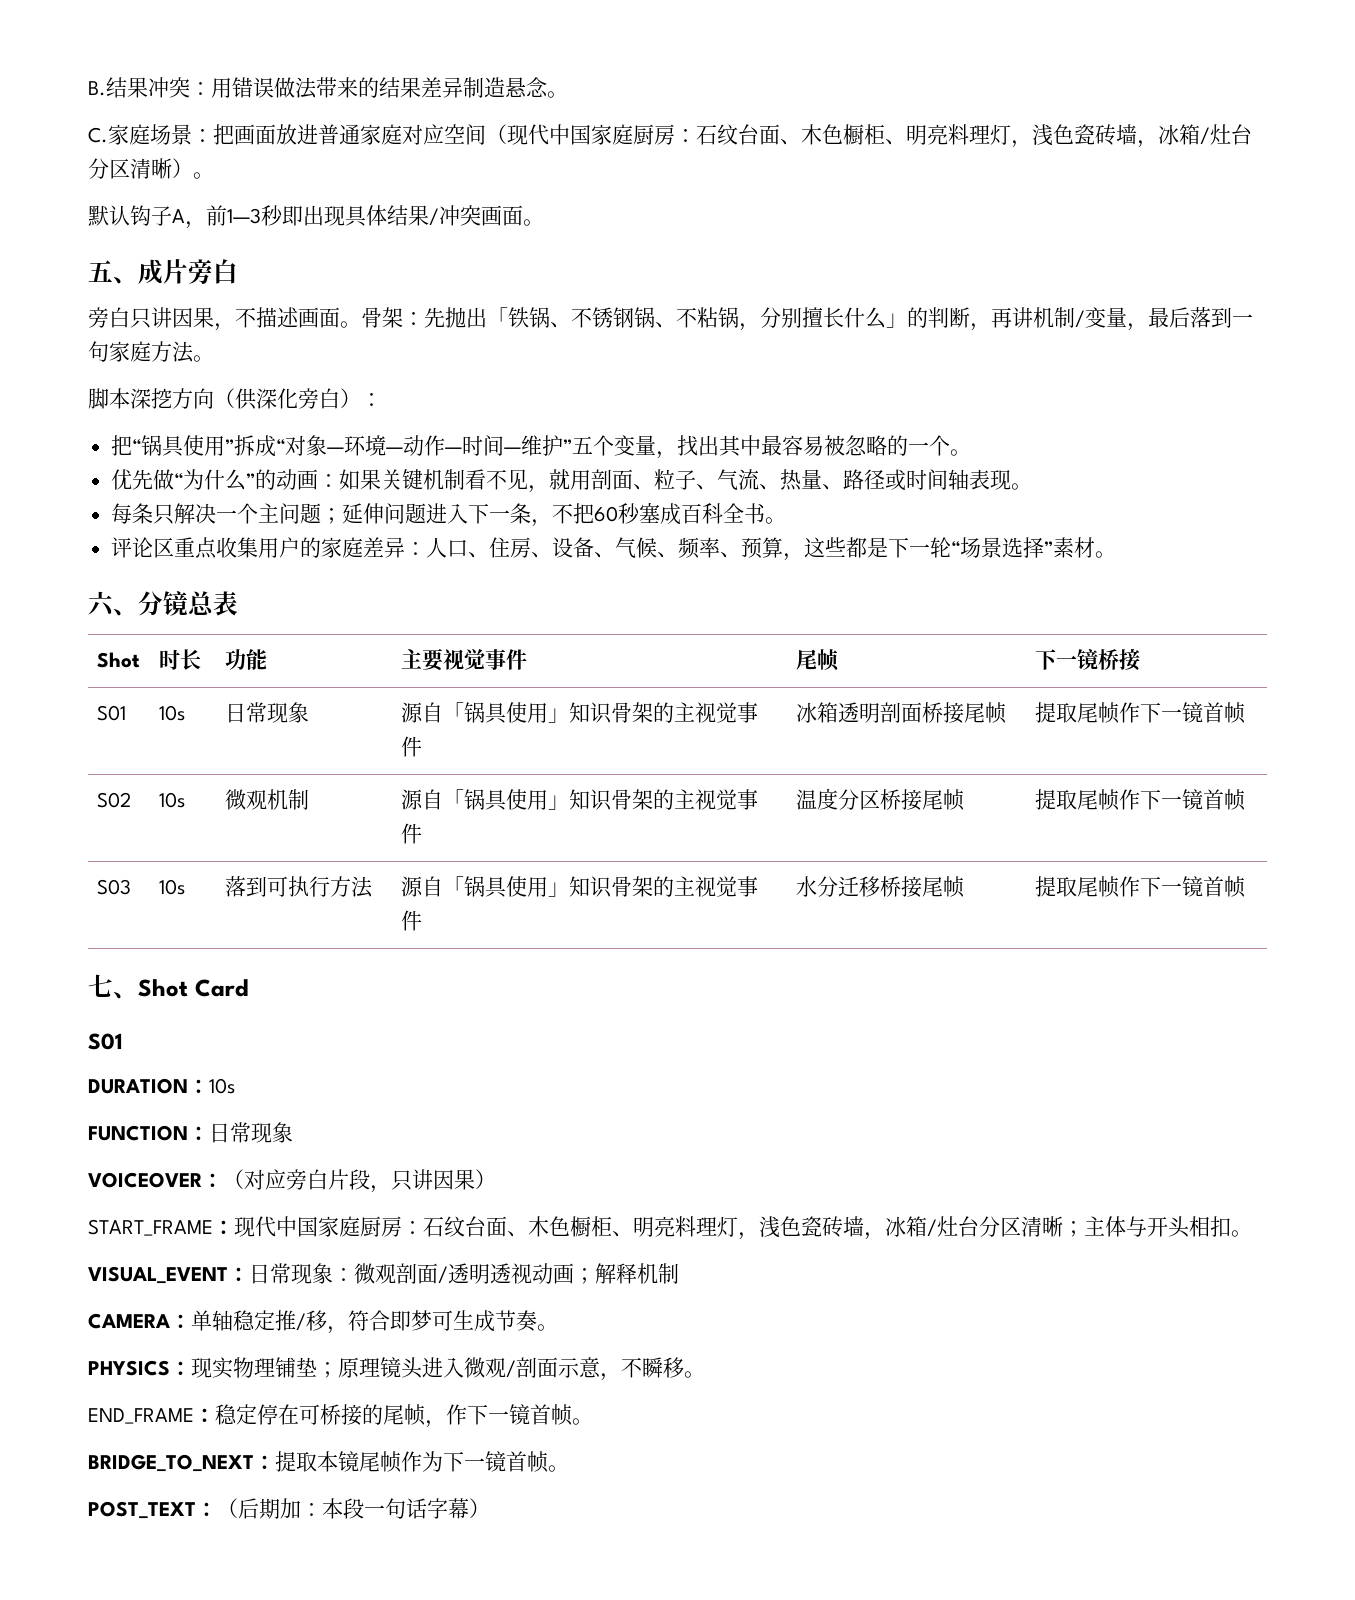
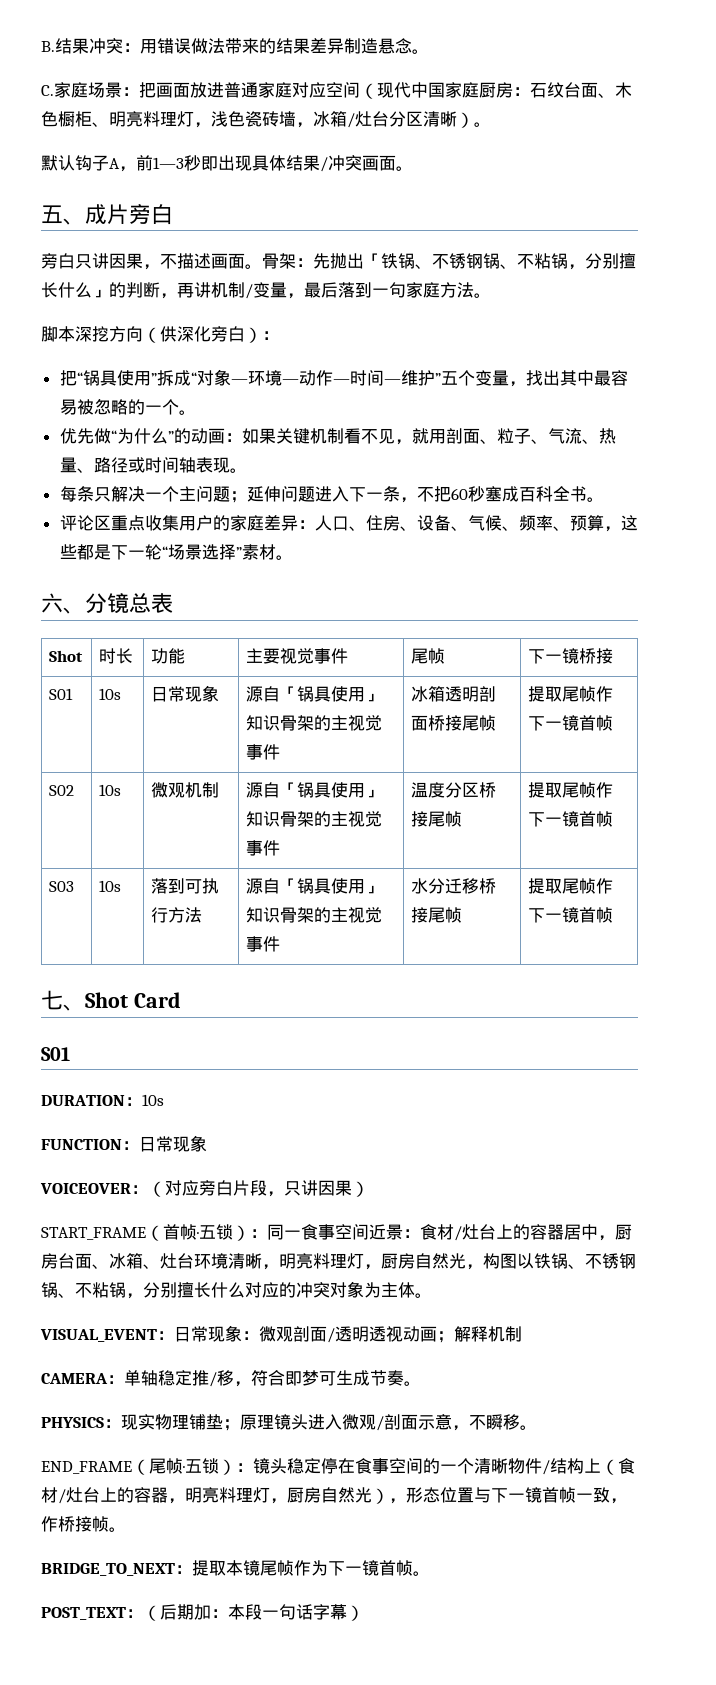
- START_FRAME：现代中国家庭厨房：石纹台面、木色橱柜、明亮料理灯，浅色瓷砖墙，冰箱/灶台分区清晰；主体与开头相扣。
+ START_FRAME（首帧·五锁）：同一食事空间近景：食材/灶台上的容器居中，厨房台面、冰箱、灶台环境清晰，明亮料理灯，厨房自然光，构图以铁锅、不锈钢锅、不粘锅，分别擅长什么对应的冲突对象为主体。
- END_FRAME：稳定停在可桥接的尾帧，作下一镜首帧。
+ END_FRAME（尾帧·五锁）：镜头稳定停在食事空间的一个清晰物件/结构上（食材/灶台上的容器，明亮料理灯，厨房自然光），形态位置与下一镜首帧一致，作桥接帧。

